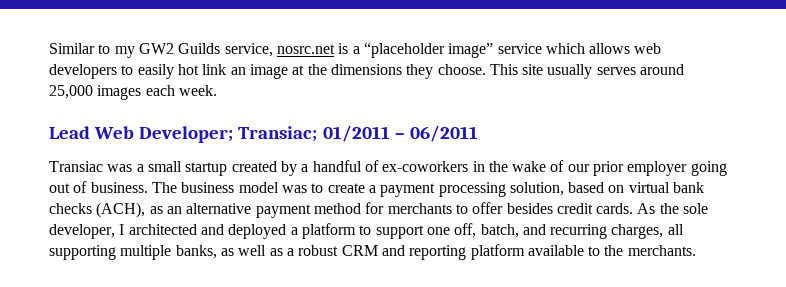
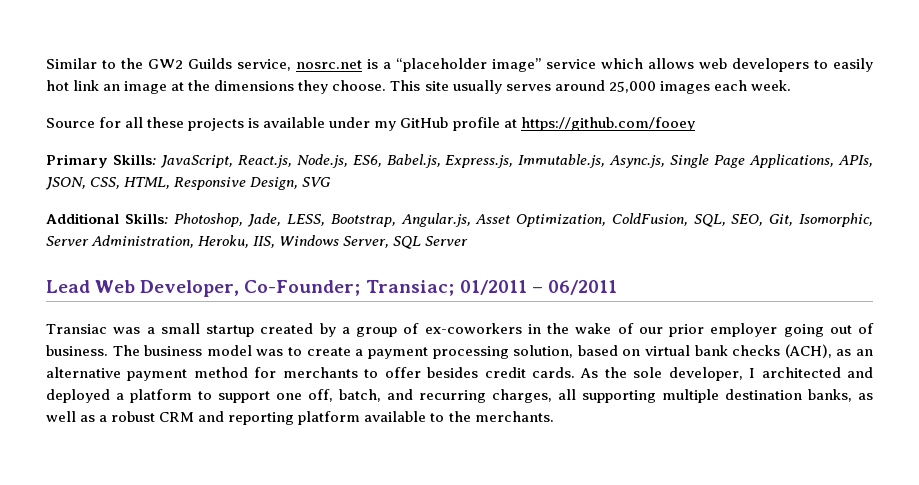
- Similar to my GW2 Guilds service, nosrc.net is a “placeholder image” service which allows web developers to easily hot link an image at the dimensions they choose.
+ Similar to the GW2 Guilds service, nosrc.net is a “placeholder image” service which allows web developers to easily hot link an image at the dimensions they choose.
+ Source for all these projects is available under my GitHub profile at https://github.com/fooey
+ Primary Skills: JavaScript, React.js, Node.js, ES6, Babel.js, Express.js, Immutable.js, Async.js, Single Page Applications, APIs, JSON, CSS, HTML, Responsive Design, SVG
+ Additional Skills: Photoshop, Jade, LESS, Bootstrap, Angular.js, Asset Optimization, ColdFusion, SQL, SEO, Git, Isomorphic, Server Administration, Heroku, IIS, Windows Server, SQL Server
- Lead Web Developer; Transiac; 01/2011 – 06/2011
+ Lead Web Developer, Co-Founder; Transiac; 01/2011 – 06/2011
- Transiac was a small startup created by a handful of ex-coworkers in the wake of our prior employer going out of business.
+ Transiac was a small startup created by a group of ex-coworkers in the wake of our prior employer going out of business.
- As the sole developer, I architected and deployed a platform to support one off, batch, and recurring charges, all supporting multiple banks, as well as a robust CRM and reporting platform available to the merchants.
+ As the sole developer, I architected and deployed a platform to support one off, batch, and recurring charges, all supporting multiple destination banks, as well as a robust CRM and reporting platform available to the merchants.

